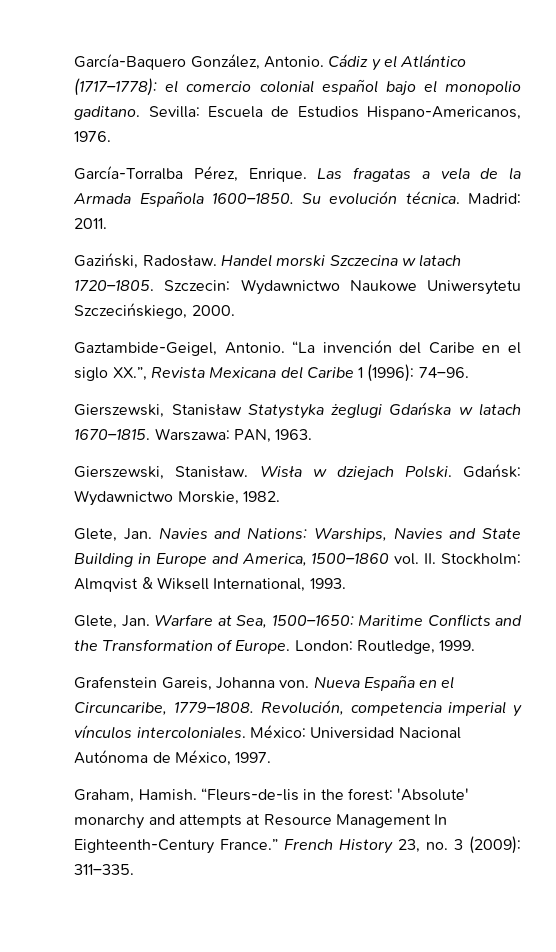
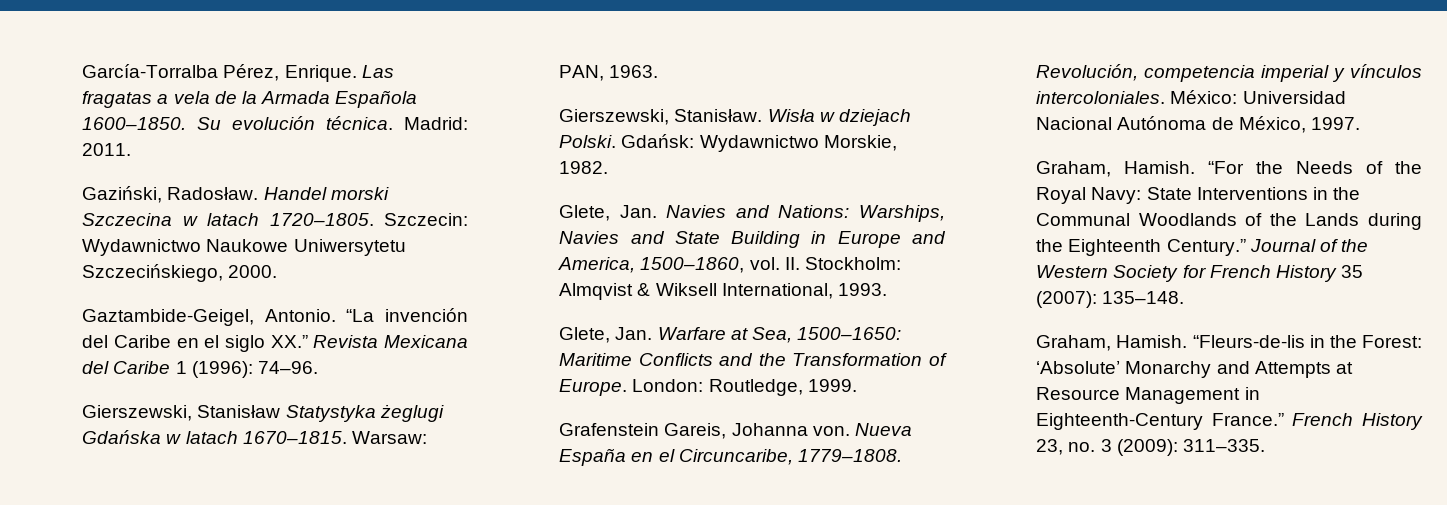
- García-Baquero González, Antonio. Cádiz y el Atlántico (1717–1778): el comercio colonial español bajo el monopolio gaditano. Sevilla: Escuela de Estudios Hispano-Americanos, 1976.
- “La invención del Caribe en el siglo XX.”, Revista Mexicana del Caribe 1 (1996): 74–96.
+ “La invención del Caribe en el siglo XX.” Revista Mexicana del Caribe 1 (1996): 74–96.
- Warszawa: PAN, 1963.
+ Warsaw: PAN, 1963.
- Glete, Jan. Navies and Nations: Warships, Navies and State Building in Europe and America, 1500–1860 vol. II. Stockholm: Almqvist & Wiksell International, 1993.
+ Glete, Jan. Navies and Nations: Warships, Navies and State Building in Europe and America, 1500–1860, vol. II. Stockholm: Almqvist & Wiksell International, 1993.
+ Graham, Hamish. “For the Needs of the Royal Navy: State Interventions in the Communal Woodlands of the Lands during the Eighteenth Century.” Journal of the Western Society for French History 35 (2007): 135–148.
- “Fleurs-de-lis in the forest: 'Absolute' monarchy and attempts at Resource Management In Eighteenth-Century France.”
+ “Fleurs-de-lis in the Forest: ‘Absolute’ Monarchy and Attempts at Resource Management in Eighteenth-Century France.”

